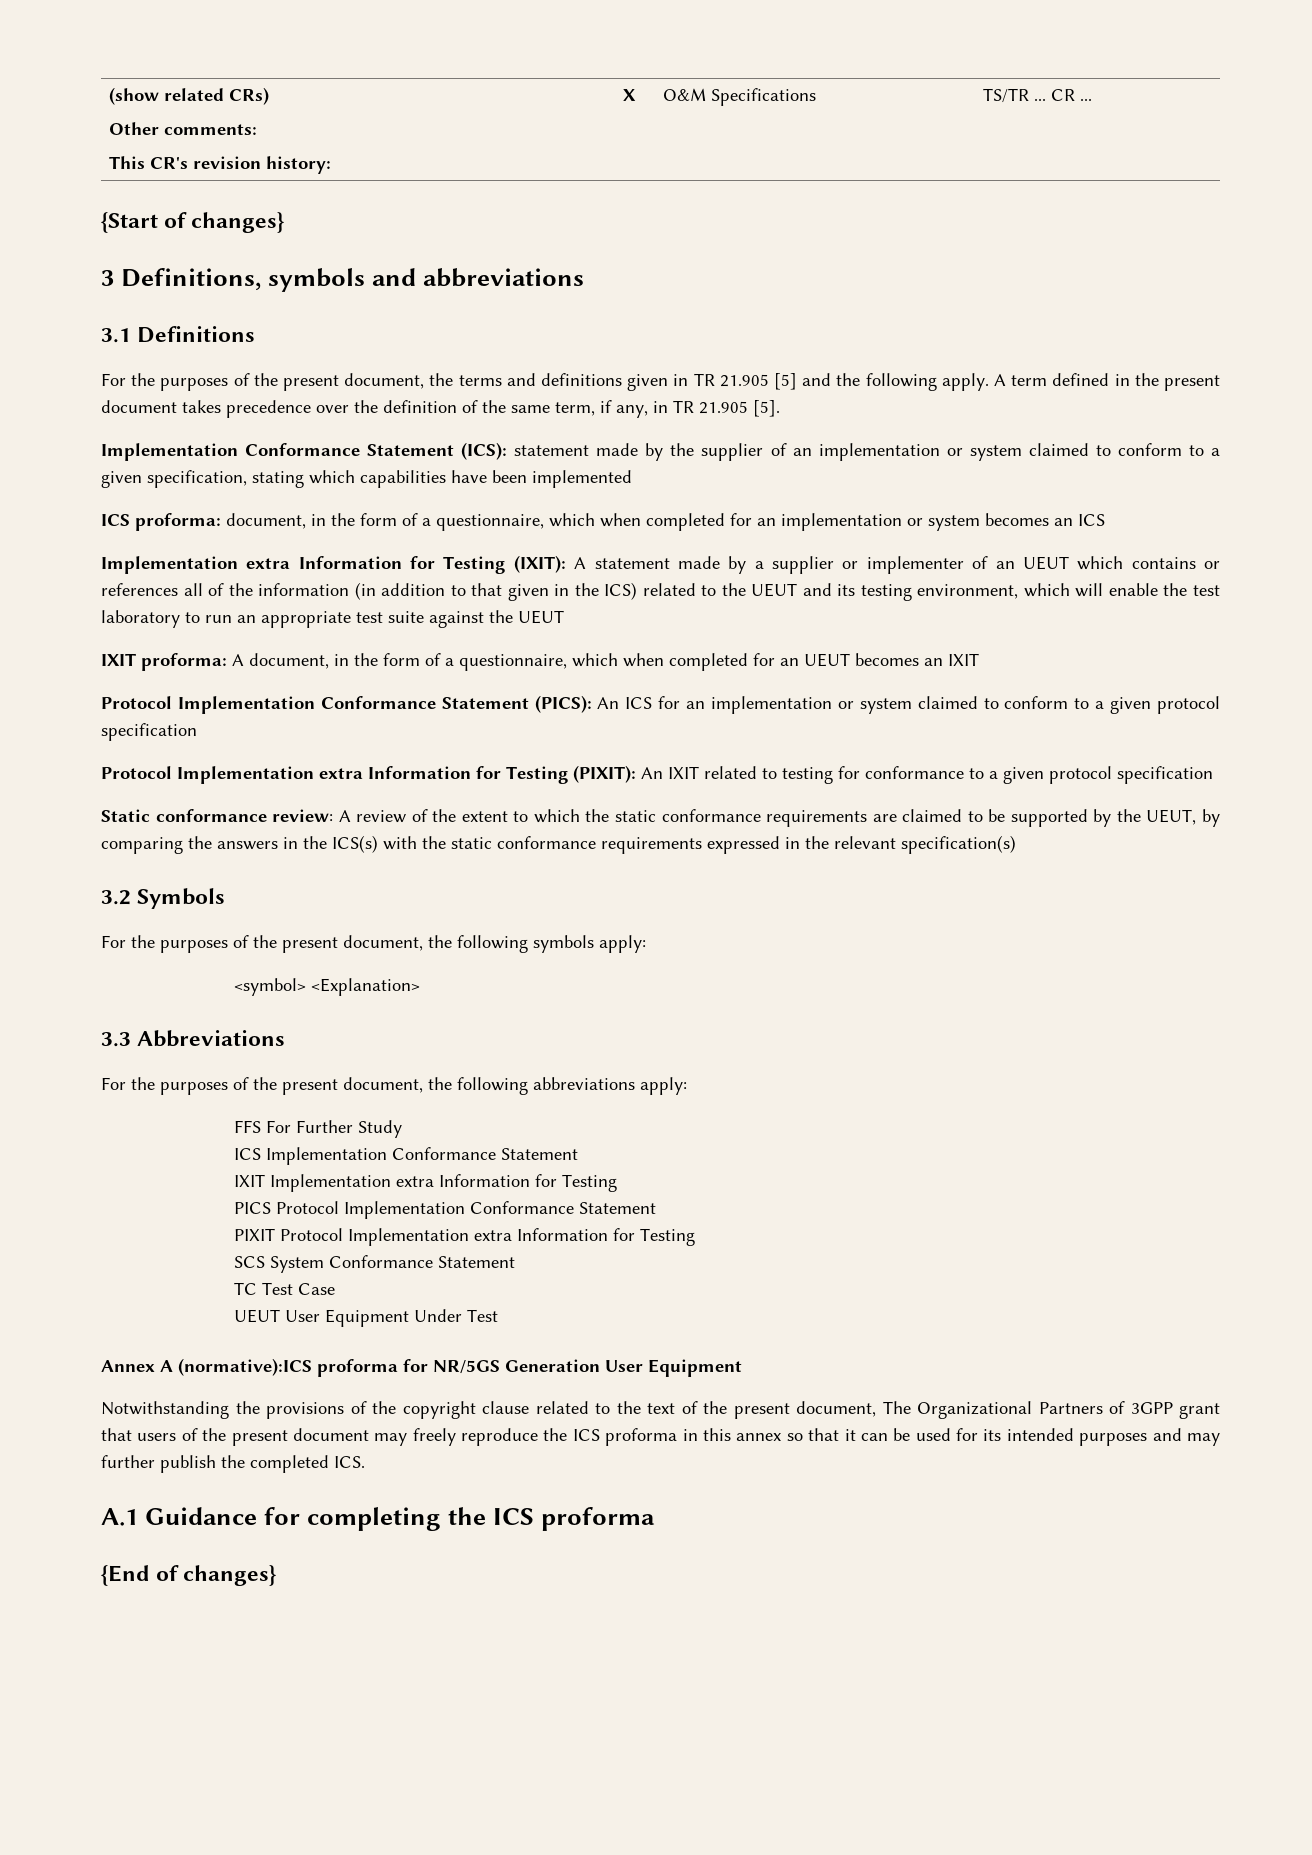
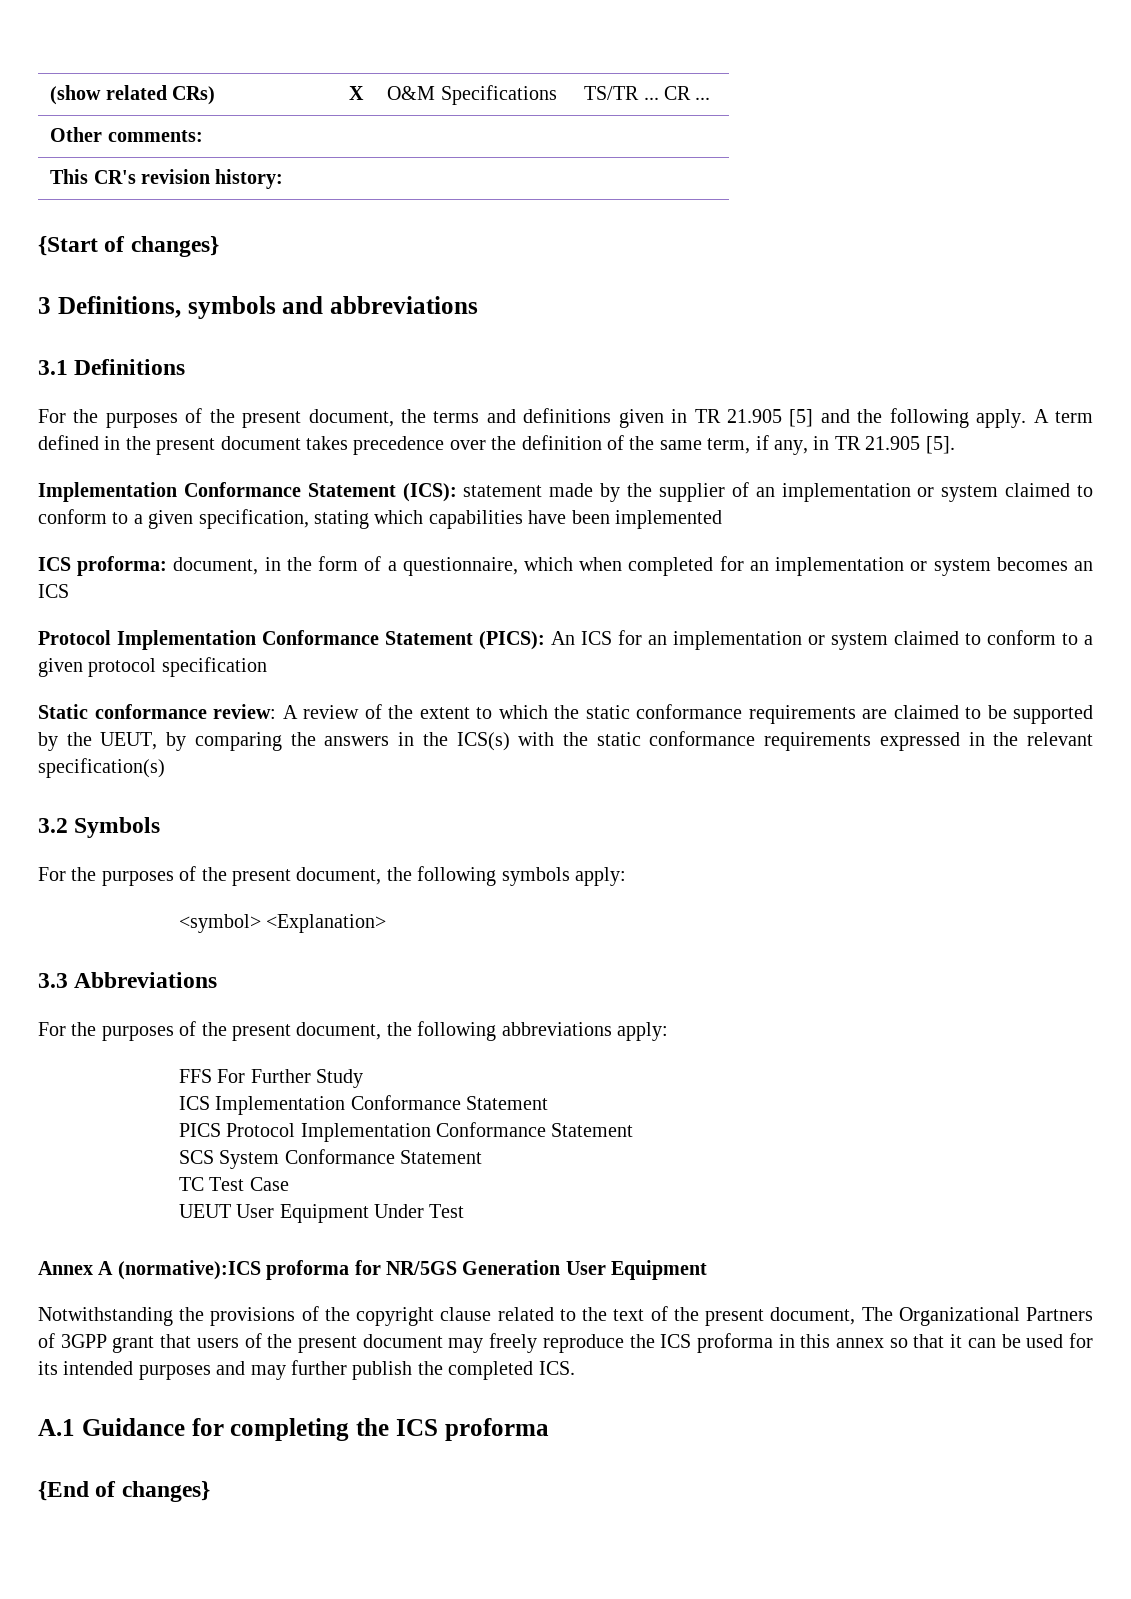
- Implementation extra Information for Testing (IXIT): A statement made by a supplier or implementer of an UEUT which contains or references all of the information (in addition to that given in the ICS) related to the UEUT and its testing environment, which will enable the test laboratory to run an appropriate test suite against the UEUT
- IXIT proforma: A document, in the form of a questionnaire, which when completed for an UEUT becomes an IXIT
- Protocol Implementation extra Information for Testing (PIXIT): An IXIT related to testing for conformance to a given protocol specification
- IXIT Implementation extra Information for Testing
- PIXIT Protocol Implementation extra Information for Testing

